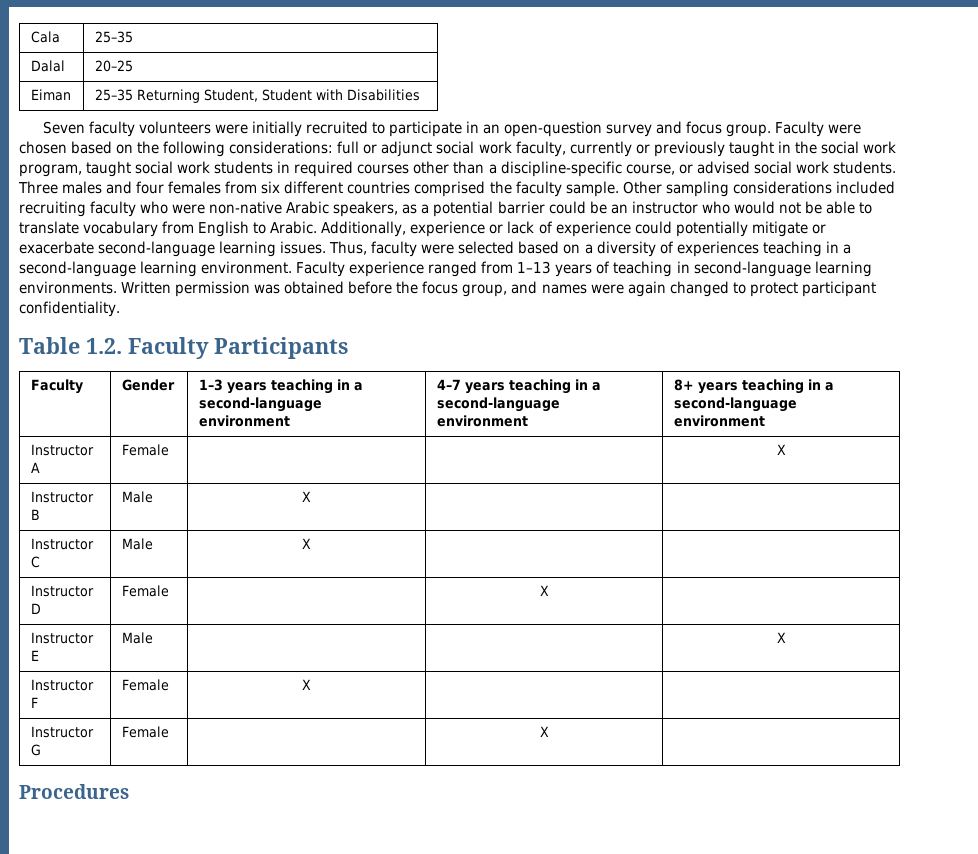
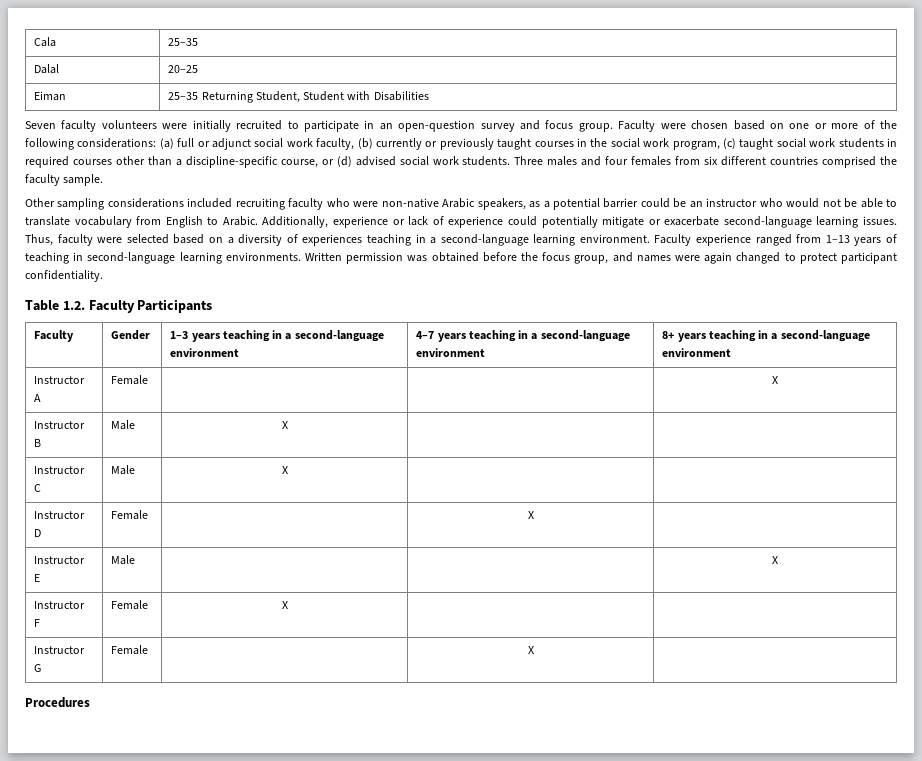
- Faculty were chosen based on the following considerations: full or adjunct social work faculty, currently or previously taught in the social work program, taught social work students in required courses other than a discipline-specific course, or advised social work students.
+ Faculty were chosen based on one or more of the following considerations: (a) full or adjunct social work faculty, (b) currently or previously taught courses in the social work program, (c) taught social work students in required courses other than a discipline-specific course, or (d) advised social work students.
- Three males and four females from six different countries comprised the faculty sample. Other sampling considerations included recruiting faculty who were non-native Arabic speakers, as a potential barrier could be an instructor who would not be able to translate vocabulary from English to Arabic.
+ Three males and four females from six different countries comprised the faculty sample.
+ Other sampling considerations included recruiting faculty who were non-native Arabic speakers, as a potential barrier could be an instructor who would not be able to translate vocabulary from English to Arabic.

